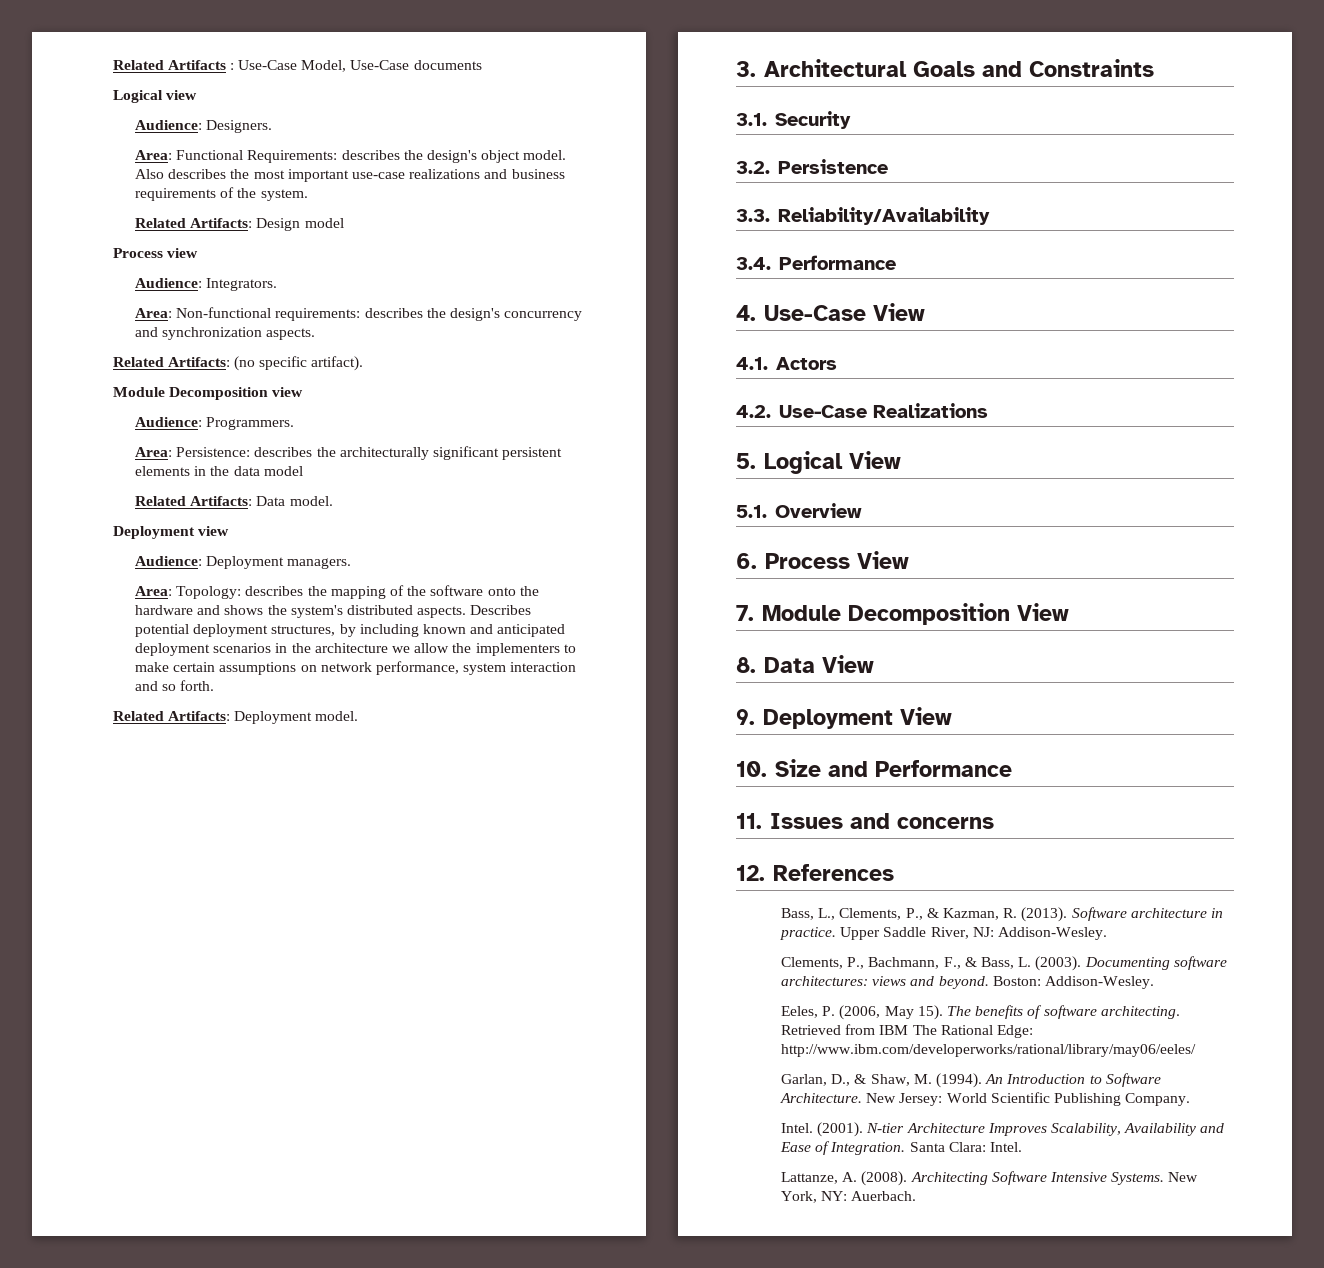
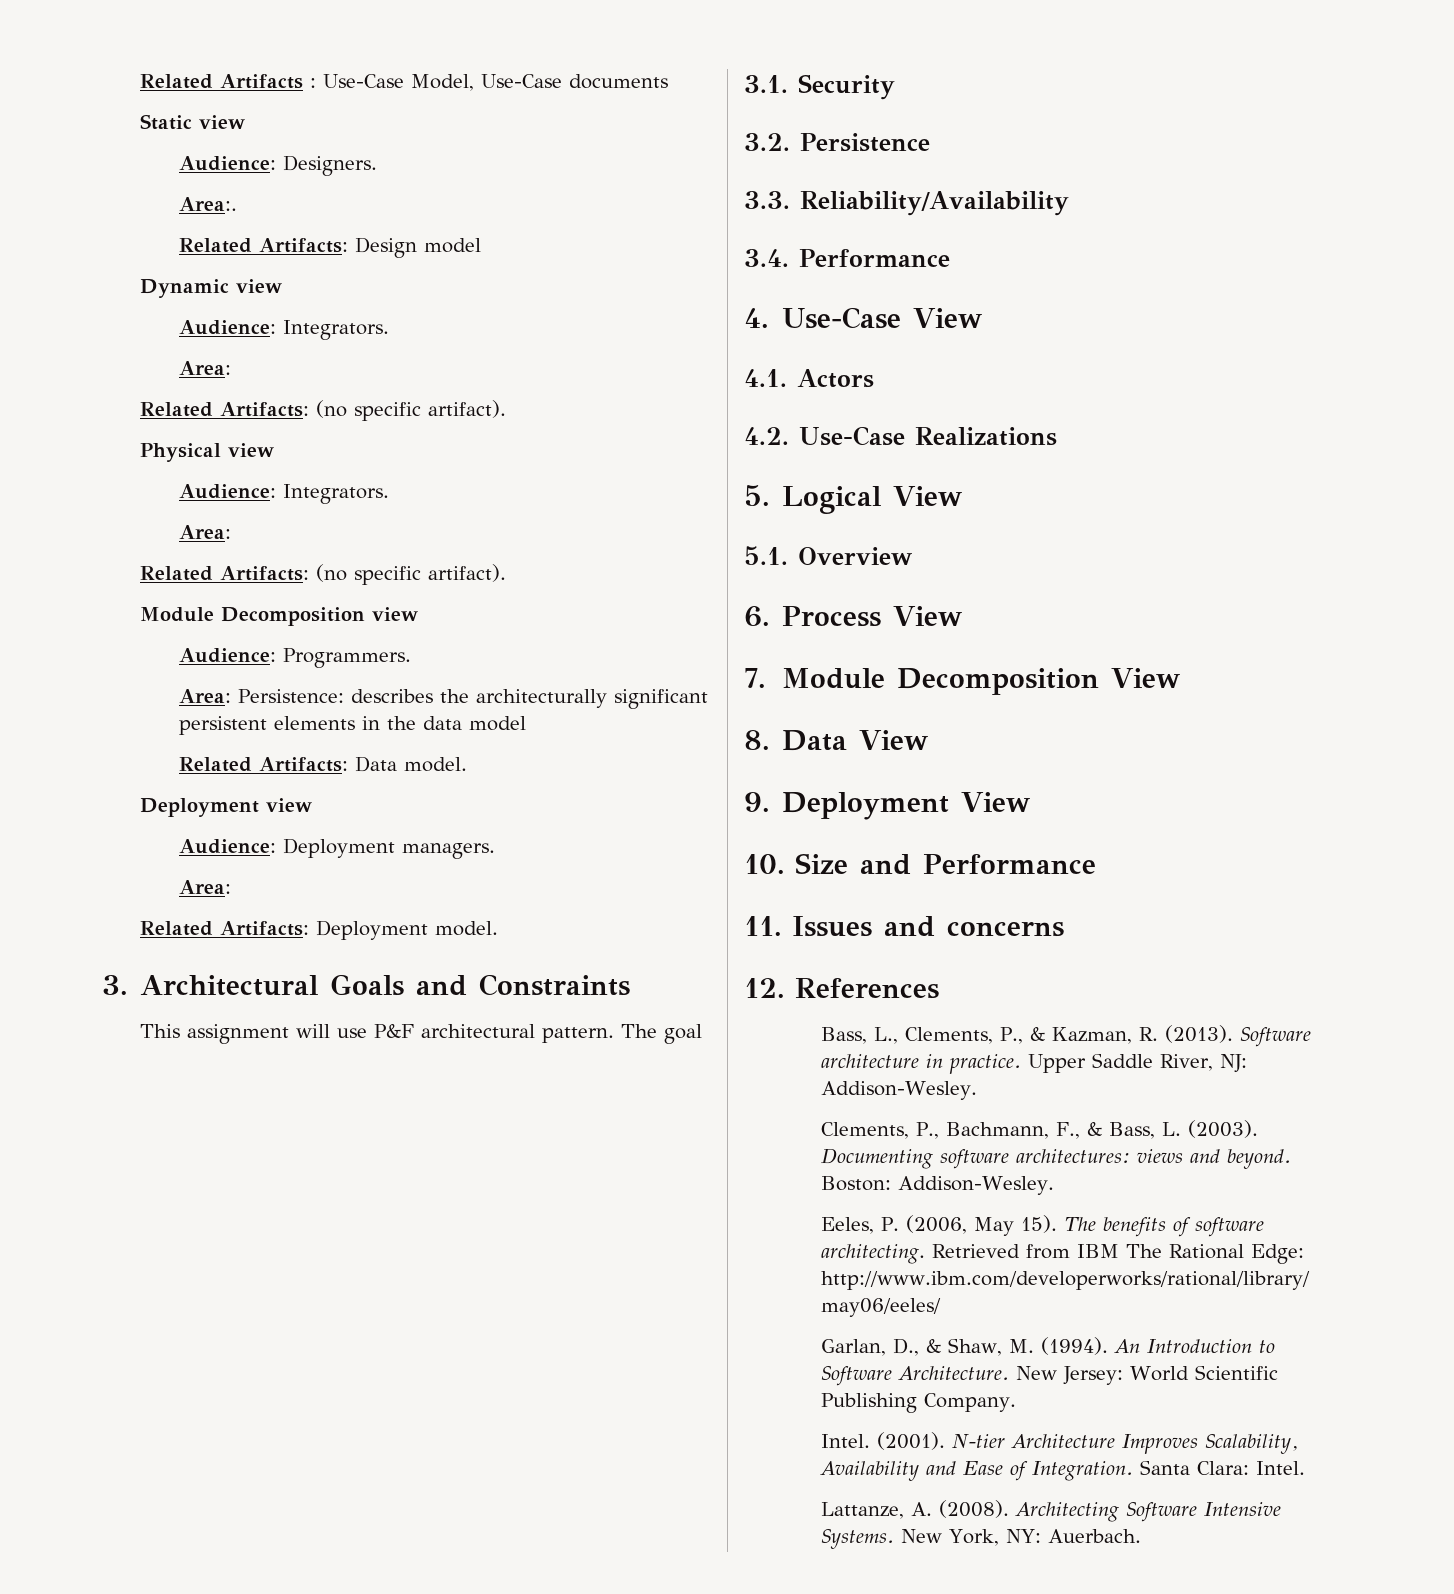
- Logical view
+ Static view
- Area: Functional Requirements: describes the design's object model. Also describes the most important use-case realizations and business requirements of the system.
+ Area:.
- Process view
+ Dynamic view
  Audience: Integrators.
- Area: Non-functional requirements: describes the design's concurrency and synchronization aspects.
+ Area:
+ Related Artifacts: (no specific artifact).
+ Physical view
+ Audience: Integrators.
+ Area:
  Audience: Deployment managers.
- Area: Topology: describes the mapping of the software onto the hardware and shows the system's distributed aspects. Describes potential deployment structures, by including known and anticipated deployment scenarios in the architecture we allow the implementers to make certain assumptions on network performance, system interaction and so forth.
+ Area:
+ This assignment will use P&F architectural pattern. The goal

